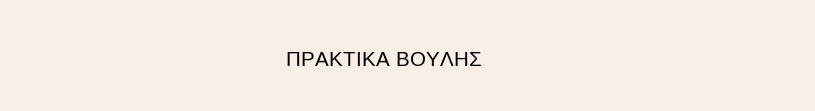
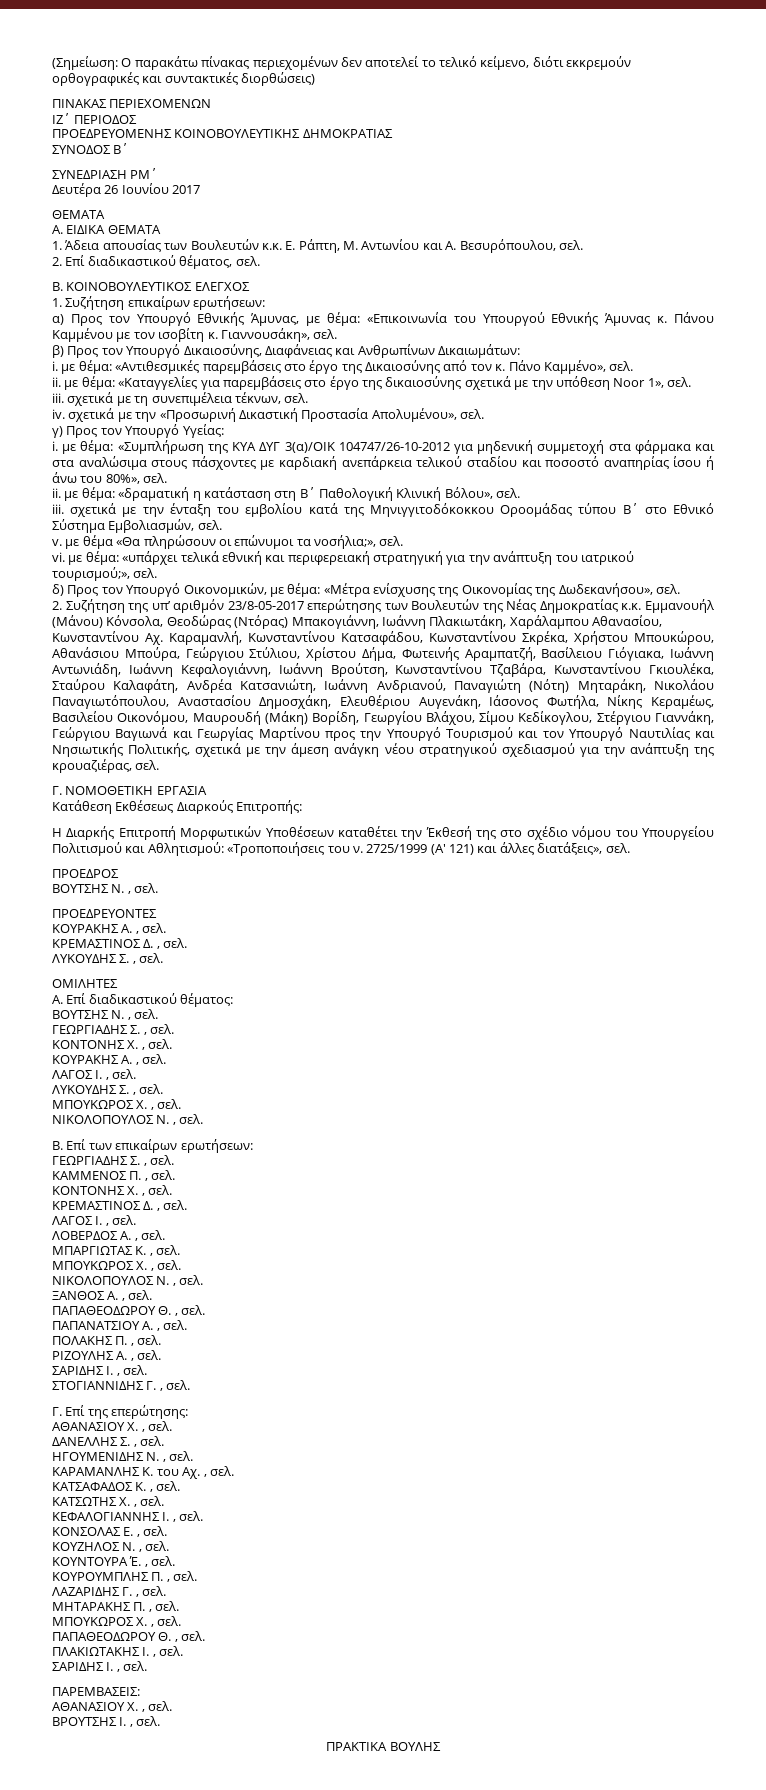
+ (Σημείωση: Ο παρακάτω πίνακας περιεχομένων δεν αποτελεί το τελικό κείμενο, διότι εκκρεμούν ορθογραφικές και συντακτικές διορθώσεις)
+ ΠΙΝΑΚΑΣ ΠΕΡΙΕΧΟΜΕΝΩΝ
+ ΙΖ΄ ΠΕΡΙΟΔΟΣ
+ ΠΡΟΕΔΡΕΥΟΜΕΝΗΣ ΚΟΙΝΟΒΟΥΛΕΥΤΙΚΗΣ ΔΗΜΟΚΡΑΤΙΑΣ
+ ΣΥΝΟΔΟΣ Β΄
+ ΣΥΝΕΔΡΙΑΣΗ ΡΜ΄
+ Δευτέρα 26 Ιουνίου 2017
+ ΘΕΜΑΤΑ
+ Α. ΕΙΔΙΚΑ ΘΕΜΑΤΑ
+ 1. Άδεια απουσίας των Βουλευτών κ.κ. Ε. Ράπτη, Μ. Αντωνίου και Α. Βεσυρόπουλου, σελ.
+ 2. Επί διαδικαστικού θέματος, σελ.
+ Β. ΚΟΙΝΟΒΟΥΛΕΥΤΙΚΟΣ ΕΛΕΓΧΟΣ
+ 1. Συζήτηση επικαίρων ερωτήσεων:
+ α) Προς τον Υπουργό Εθνικής Άμυνας, με θέμα: «Επικοινωνία του Υπουργού Εθνικής Άμυνας κ. Πάνου Καμμένου με τον ισοβίτη κ. Γιαννουσάκη», σελ.
+ β) Προς τον Υπουργό Δικαιοσύνης, Διαφάνειας και Ανθρωπίνων Δικαιωμάτων:
+ i. με θέμα: «Αντιθεσμικές παρεμβάσεις στο έργο της Δικαιοσύνης από τον κ. Πάνο Καμμένο», σελ.
+ ii. με θέμα: «Καταγγελίες για παρεμβάσεις στο έργο της δικαιοσύνης σχετικά με την υπόθεση Noor 1», σελ.
+ iii. σχετικά με τη συνεπιμέλεια τέκνων, σελ.
+ iv. σχετικά με την «Προσωρινή Δικαστική Προστασία Απολυμένου», σελ.
+ γ) Προς τον Υπουργό Υγείας:
+ i. με θέμα: «Συμπλήρωση της ΚΥΑ ΔΥΓ 3(α)/ΟΙΚ 104747/26-10-2012 για μηδενική συμμετοχή στα φάρμακα και στα αναλώσιμα στους πάσχοντες με καρδιακή ανεπάρκεια τελικού σταδίου και ποσοστό αναπηρίας ίσου ή άνω του 80%», σελ.
+ ii. με θέμα: «δραματική η κατάσταση στη Β΄ Παθολογική Κλινική Βόλου», σελ.
+ iii. σχετικά με την ένταξη του εμβολίου κατά της Μηνιγγιτοδόκοκκου Οροομάδας τύπου Β΄ στο Εθνικό Σύστημα Εμβολιασμών, σελ.
+ v. με θέμα «Θα πληρώσουν οι επώνυμοι τα νοσήλια;», σελ.
+ vi. με θέμα: «υπάρχει τελικά εθνική και περιφερειακή στρατηγική για την ανάπτυξη του ιατρικού τουρισμού;», σελ.
+ δ) Προς τον Υπουργό Οικονομικών, με θέμα: «Μέτρα ενίσχυσης της Οικονομίας της Δωδεκανήσου», σελ.
+ 2. Συζήτηση της υπ’ αριθμόν 23/8-05-2017 επερώτησης των Βουλευτών της Νέας Δημοκρατίας κ.κ. Εμμανουήλ (Μάνου) Κόνσολα, Θεοδώρας (Ντόρας) Μπακογιάννη, Ιωάννη Πλακιωτάκη, Χαράλαμπου Αθανασίου, Κωνσταντίνου Αχ. Καραμανλή, Κωνσταντίνου Κατσαφάδου, Κωνσταντίνου Σκρέκα, Χρήστου Μπουκώρου, Αθανάσιου Μπούρα, Γεώργιου Στύλιου, Χρίστου Δήμα, Φωτεινής Αραμπατζή, Βασίλειου Γιόγιακα, Ιωάννη Αντωνιάδη, Ιωάννη Κεφαλογιάννη, Ιωάννη Βρούτση, Κωνσταντίνου Τζαβάρα, Κωνσταντίνου Γκιουλέκα, Σταύρου Καλαφάτη, Ανδρέα Κατσανιώτη, Ιωάννη Ανδριανού, Παναγιώτη (Νότη) Μηταράκη, Νικολάου Παναγιωτόπουλου, Αναστασίου Δημοσχάκη, Ελευθέριου Αυγενάκη, Ιάσονος Φωτήλα, Νίκης Κεραμέως, Βασιλείου Οικονόμου, Μαυρουδή (Μάκη) Βορίδη, Γεωργίου Βλάχου, Σίμου Κεδίκογλου, Στέργιου Γιαννάκη, Γεώργιου Βαγιωνά και Γεωργίας Μαρτίνου προς την Υπουργό Τουρισμού και τον Υπουργό Ναυτιλίας και Νησιωτικής Πολιτικής, σχετικά με την άμεση ανάγκη νέου στρατηγικού σχεδιασμού για την ανάπτυξη της κρουαζιέρας, σελ.
+ Γ. ΝΟΜΟΘΕΤΙΚΗ ΕΡΓΑΣΙΑ
+ Κατάθεση Εκθέσεως Διαρκούς Επιτροπής:
+ Η Διαρκής Επιτροπή Μορφωτικών Υποθέσεων καταθέτει την Έκθεσή της στο σχέδιο νόμου του Υπουργείου Πολιτισμού και Αθλητισμού: «Τροποποιήσεις του ν. 2725/1999 (Α' 121) και άλλες διατάξεις», σελ.
+ ΠΡΟΕΔΡΟΣ
+ ΒΟΥΤΣΗΣ Ν. , σελ.
+ ΠΡΟΕΔΡΕΥΟΝΤΕΣ
+ ΚΟΥΡΑΚΗΣ Α. , σελ.
+ ΚΡΕΜΑΣΤΙΝΟΣ Δ. , σελ.
+ ΛΥΚΟΥΔΗΣ Σ. , σελ.
+ ΟΜΙΛΗΤΕΣ
+ Α. Επί διαδικαστικού θέματος:
+ ΒΟΥΤΣΗΣ Ν. , σελ.
+ ΓΕΩΡΓΙΑΔΗΣ Σ. , σελ.
+ ΚΟΝΤΟΝΗΣ Χ. , σελ.
+ ΚΟΥΡΑΚΗΣ Α. , σελ.
+ ΛΑΓΟΣ Ι. , σελ.
+ ΛΥΚΟΥΔΗΣ Σ. , σελ.
+ ΜΠΟΥΚΩΡΟΣ Χ. , σελ.
+ ΝΙΚΟΛΟΠΟΥΛΟΣ Ν. , σελ.
+ Β. Επί των επικαίρων ερωτήσεων:
+ ΓΕΩΡΓΙΑΔΗΣ Σ. , σελ.
+ ΚΑΜΜΕΝΟΣ Π. , σελ.
+ ΚΟΝΤΟΝΗΣ Χ. , σελ.
+ ΚΡΕΜΑΣΤΙΝΟΣ Δ. , σελ.
+ ΛΑΓΟΣ Ι. , σελ.
+ ΛΟΒΕΡΔΟΣ Α. , σελ.
+ ΜΠΑΡΓΙΩΤΑΣ Κ. , σελ.
+ ΜΠΟΥΚΩΡΟΣ Χ. , σελ.
+ ΝΙΚΟΛΟΠΟΥΛΟΣ Ν. , σελ.
+ ΞΑΝΘΟΣ Α. , σελ.
+ ΠΑΠΑΘΕΟΔΩΡΟΥ Θ. , σελ.
+ ΠΑΠΑΝΑΤΣΙΟΥ Α. , σελ.
+ ΠΟΛΑΚΗΣ Π. , σελ.
+ ΡΙΖΟΥΛΗΣ Α. , σελ.
+ ΣΑΡΙΔΗΣ Ι. , σελ.
+ ΣΤΟΓΙΑΝΝΙΔΗΣ Γ. , σελ.
+ Γ. Επί της επερώτησης:
+ ΑΘΑΝΑΣΙΟΥ Χ. , σελ.
+ ΔΑΝΕΛΛΗΣ Σ. , σελ.
+ ΗΓΟΥΜΕΝΙΔΗΣ Ν. , σελ.
+ ΚΑΡΑΜΑΝΛΗΣ Κ. του Αχ. , σελ.
+ ΚΑΤΣΑΦΑΔΟΣ Κ. , σελ.
+ ΚΑΤΣΩΤΗΣ Χ. , σελ.
+ ΚΕΦΑΛΟΓΙΑΝΝΗΣ Ι. , σελ.
+ ΚΟΝΣΟΛΑΣ Ε. , σελ.
+ ΚΟΥΖΗΛΟΣ Ν. , σελ.
+ ΚΟΥΝΤΟΥΡΑ Έ. , σελ.
+ ΚΟΥΡΟΥΜΠΛΗΣ Π. , σελ.
+ ΛΑΖΑΡΙΔΗΣ Γ. , σελ.
+ ΜΗΤΑΡΑΚΗΣ Π. , σελ.
+ ΜΠΟΥΚΩΡΟΣ Χ. , σελ.
+ ΠΑΠΑΘΕΟΔΩΡΟΥ Θ. , σελ.
+ ΠΛΑΚΙΩΤΑΚΗΣ Ι. , σελ.
+ ΣΑΡΙΔΗΣ Ι. , σελ.
+ ΠΑΡΕΜΒΑΣΕΙΣ:
+ ΑΘΑΝΑΣΙΟΥ Χ. , σελ.
+ ΒΡΟΥΤΣΗΣ Ι. , σελ.

